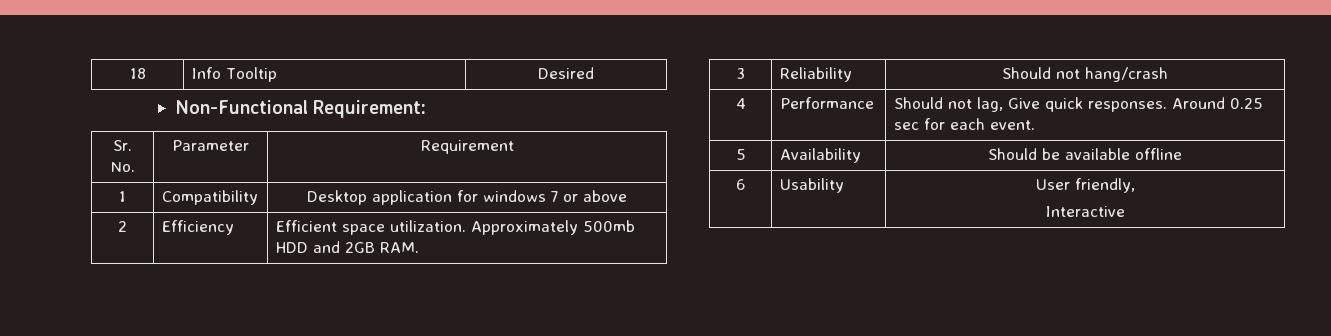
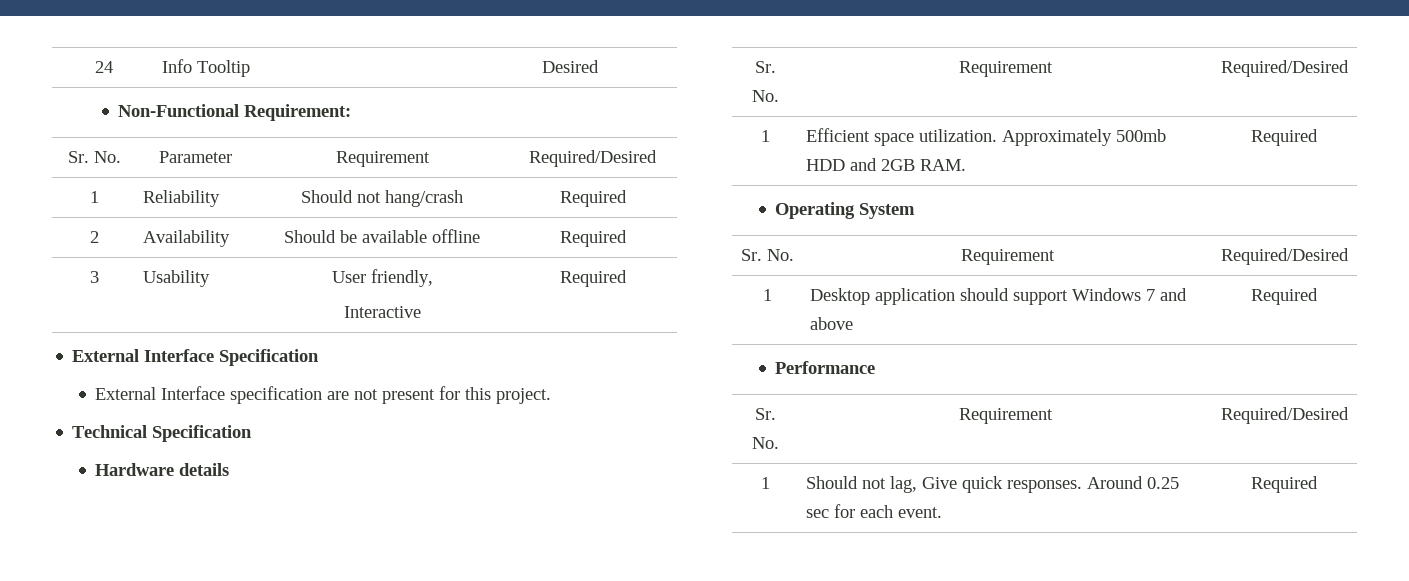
- 18 | Info Tooltip | Desired
+ 24 | Info Tooltip | Desired
- Sr. No. | Parameter | Requirement
- 1 | Compatibility | Desktop application for windows 7 or above
- 2 | Efficiency | Efficient space utilization. Approximately 500mb HDD and 2GB RAM.
- 3 | Reliability | Should not hang/crash
- 4 | Performance | Should not lag, Give quick responses. Around 0.25 sec for each event.
- 5 | Availability | Should be available offline
- 6 | Usability | User friendly,
- Interactive
+ Sr. No. | Parameter | Requirement | Required/Desired
+ 1 | Reliability | Should not hang/crash | Required
+ 2 | Availability | Should be available offline | Required
+ 3 | Usability | User friendly,
+ Interactive | Required
+ External Interface Specification
+ External Interface specification are not present for this project.
+ Technical Specification
+ Hardware details
+ Sr. No. | Requirement | Required/Desired
+ 1 | Efficient space utilization. Approximately 500mb HDD and 2GB RAM. | Required
+ Operating System
+ Sr. No. | Requirement | Required/Desired
+ 1 | Desktop application should support Windows 7 and above | Required
+ Performance
+ Sr. No. | Requirement | Required/Desired
+ 1 | Should not lag, Give quick responses. Around 0.25 sec for each event. | Required

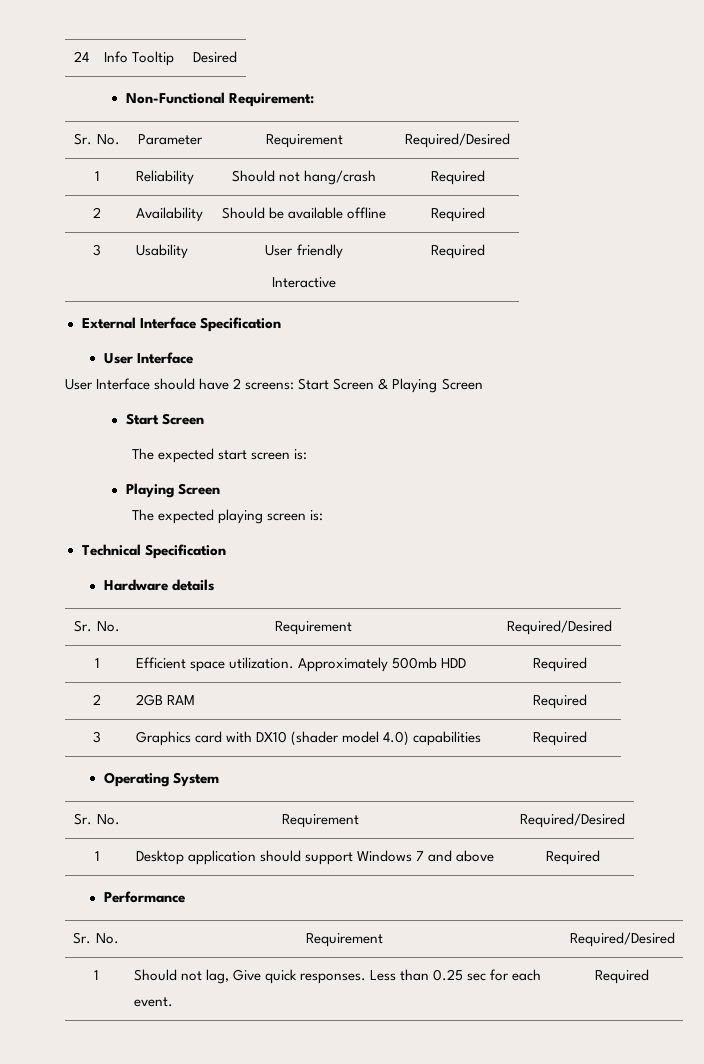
- 3 | Usability | User friendly,
+ 3 | Usability | User friendly
  External Interface Specification
- External Interface specification are not present for this project.
+ User Interface
+ User Interface should have 2 screens: Start Screen & Playing Screen
+ Start Screen
+ The expected start screen is:
+ Playing Screen
+ The expected playing screen is:
- 1 | Efficient space utilization. Approximately 500mb HDD and 2GB RAM. | Required
+ 1 | Efficient space utilization. Approximately 500mb HDD | Required
+ 2 | 2GB RAM | Required
+ 3 | Graphics card with DX10 (shader model 4.0) capabilities | Required
- 1 | Should not lag, Give quick responses. Around 0.25 sec for each event. | Required
+ 1 | Should not lag, Give quick responses. Less than 0.25 sec for each event. | Required

